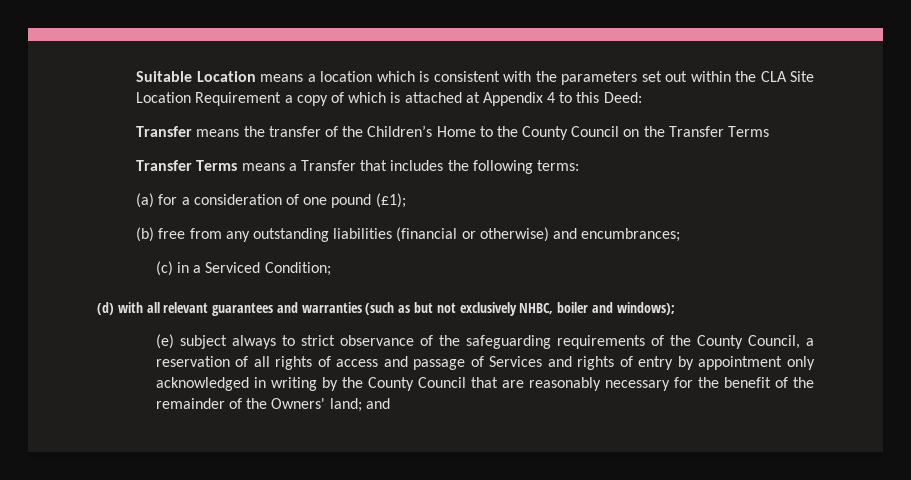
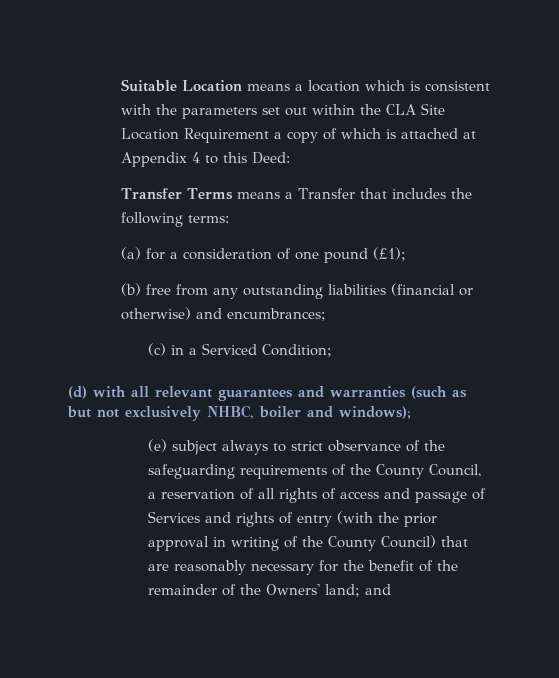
- Transfer means the transfer of the Children’s Home to the County Council on the Transfer Terms
- (e) subject always to strict observance of the safeguarding requirements of the County Council, a reservation of all rights of access and passage of Services and rights of entry by appointment only acknowledged in writing by the County Council that are reasonably necessary for the benefit of the remainder of the Owners' land; and
+ (e) subject always to strict observance of the safeguarding requirements of the County Council, a reservation of all rights of access and passage of Services and rights of entry (with the prior approval in writing of the County Council) that are reasonably necessary for the benefit of the remainder of the Owners' land; and

